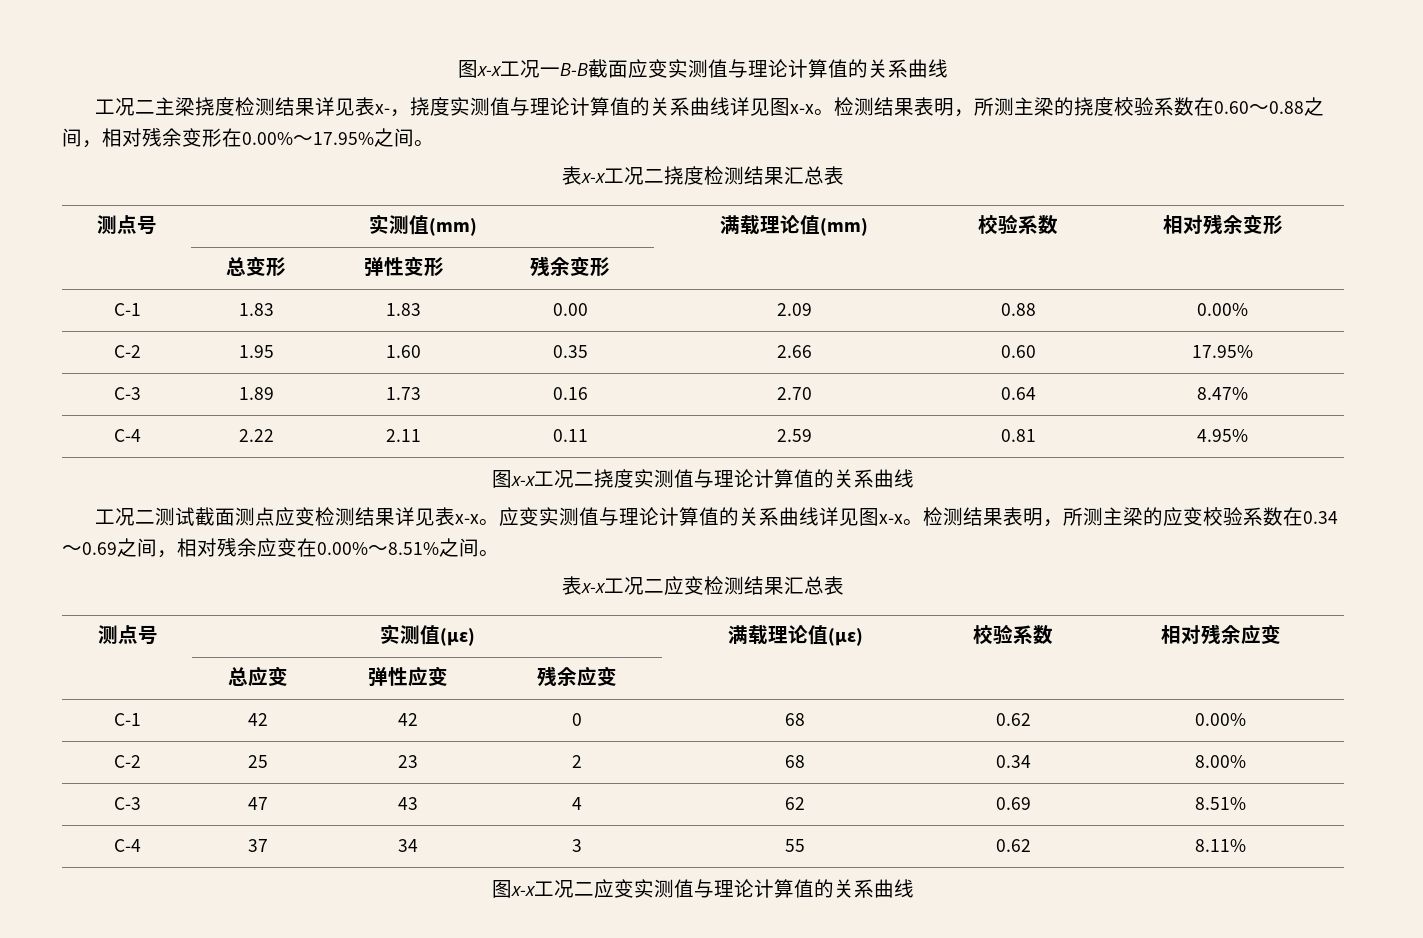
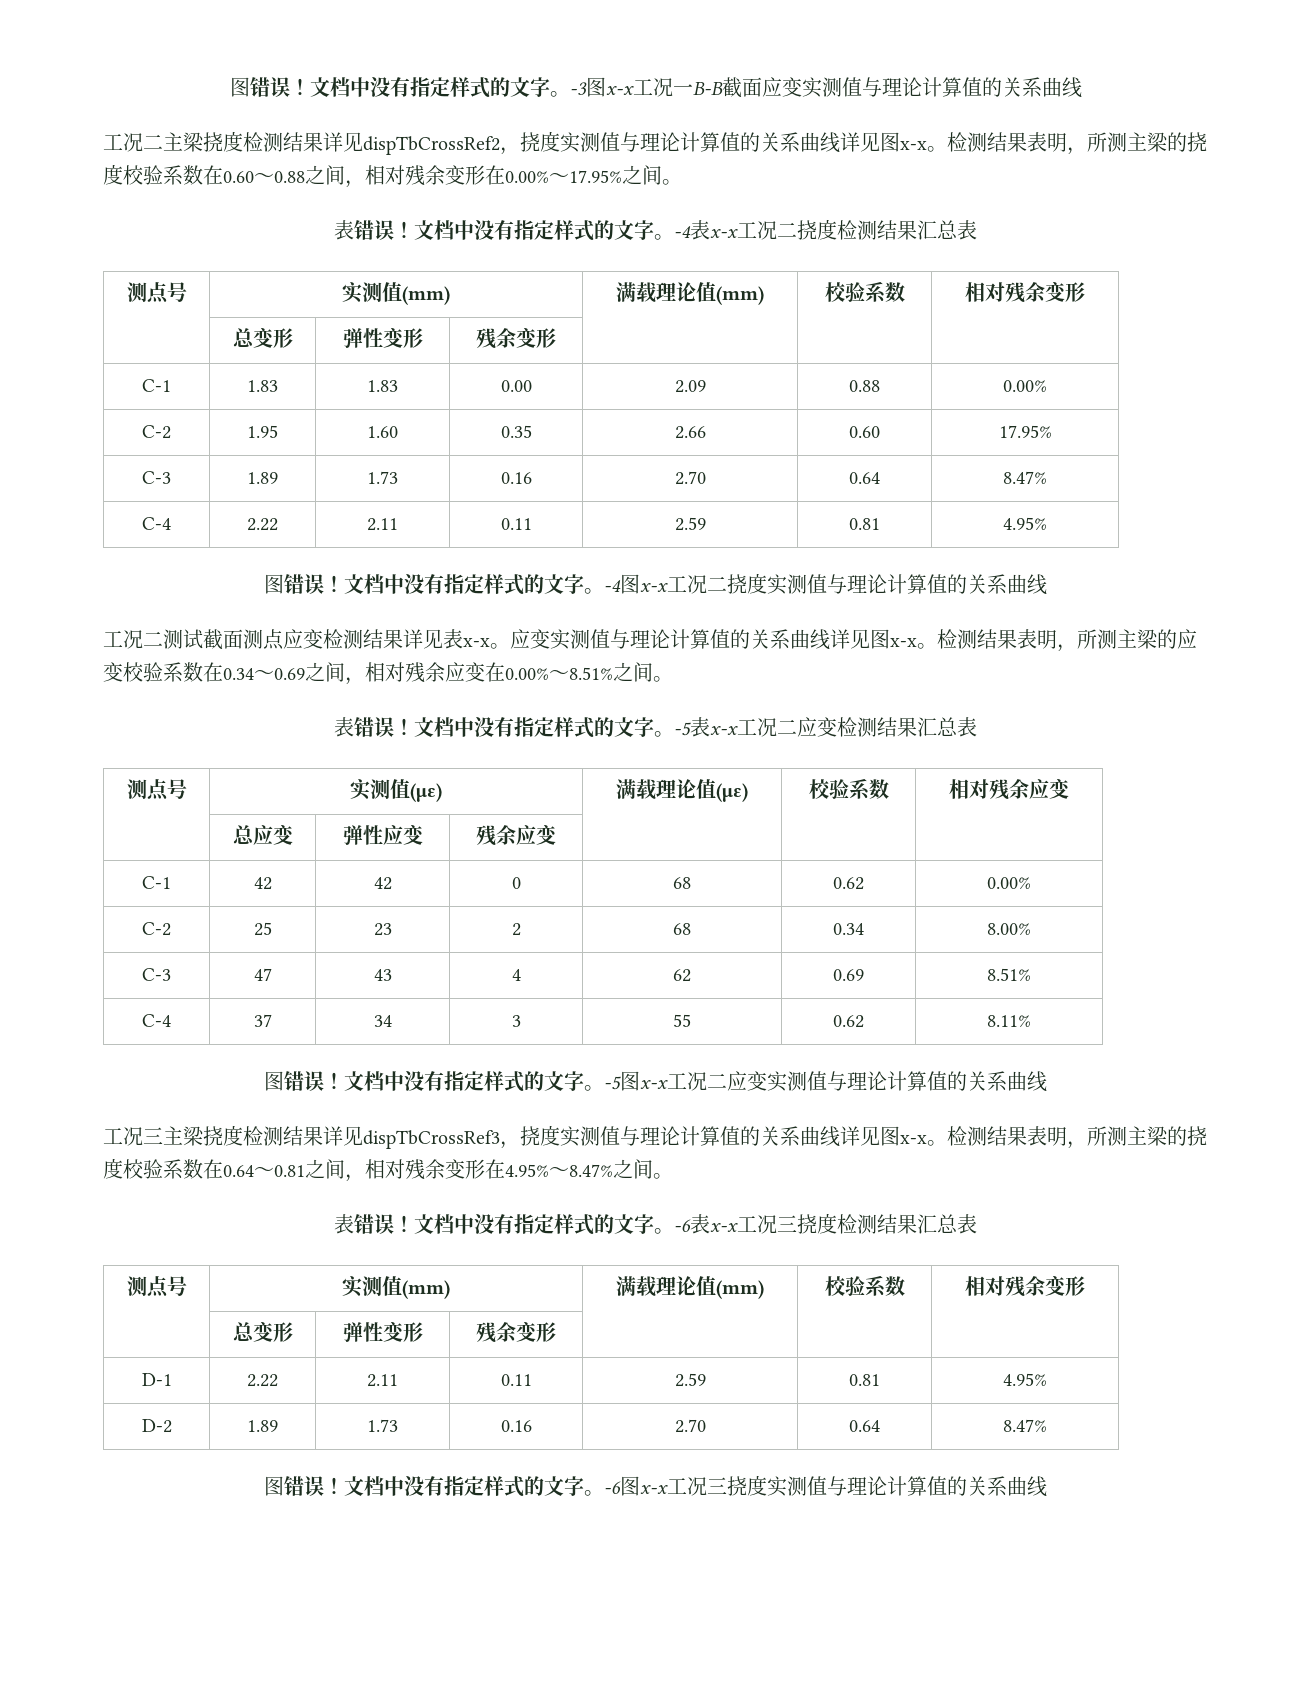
- 图x-x工况一B-B截面应变实测值与理论计算值的关系曲线
+ 图错误！文档中没有指定样式的文字。-3图x-x工况一B-B截面应变实测值与理论计算值的关系曲线
- 工况二主梁挠度检测结果详见表x-，挠度实测值与理论计算值的关系曲线详见图x-x。
+ 工况二主梁挠度检测结果详见dispTbCrossRef2，挠度实测值与理论计算值的关系曲线详见图x-x。
- 表x-x工况二挠度检测结果汇总表
+ 表错误！文档中没有指定样式的文字。-4表x-x工况二挠度检测结果汇总表
- 图x-x工况二挠度实测值与理论计算值的关系曲线
+ 图错误！文档中没有指定样式的文字。-4图x-x工况二挠度实测值与理论计算值的关系曲线
- 表x-x工况二应变检测结果汇总表
+ 表错误！文档中没有指定样式的文字。-5表x-x工况二应变检测结果汇总表
- 图x-x工况二应变实测值与理论计算值的关系曲线
+ 图错误！文档中没有指定样式的文字。-5图x-x工况二应变实测值与理论计算值的关系曲线
+ 工况三主梁挠度检测结果详见dispTbCrossRef3，挠度实测值与理论计算值的关系曲线详见图x-x。检测结果表明，所测主梁的挠度校验系数在0.64～0.81之间，相对残余变形在4.95%～8.47%之间。
+ 表错误！文档中没有指定样式的文字。-6表x-x工况三挠度检测结果汇总表
+ 测点号 | 实测值(mm) | 满载理论值(mm) | 校验系数 | 相对残余变形
+ | 总变形 | 弹性变形 | 残余变形 | | |
+ D-1 | 2.22 | 2.11 | 0.11 | 2.59 | 0.81 | 4.95%
+ D-2 | 1.89 | 1.73 | 0.16 | 2.70 | 0.64 | 8.47%
+ 图错误！文档中没有指定样式的文字。-6图x-x工况三挠度实测值与理论计算值的关系曲线

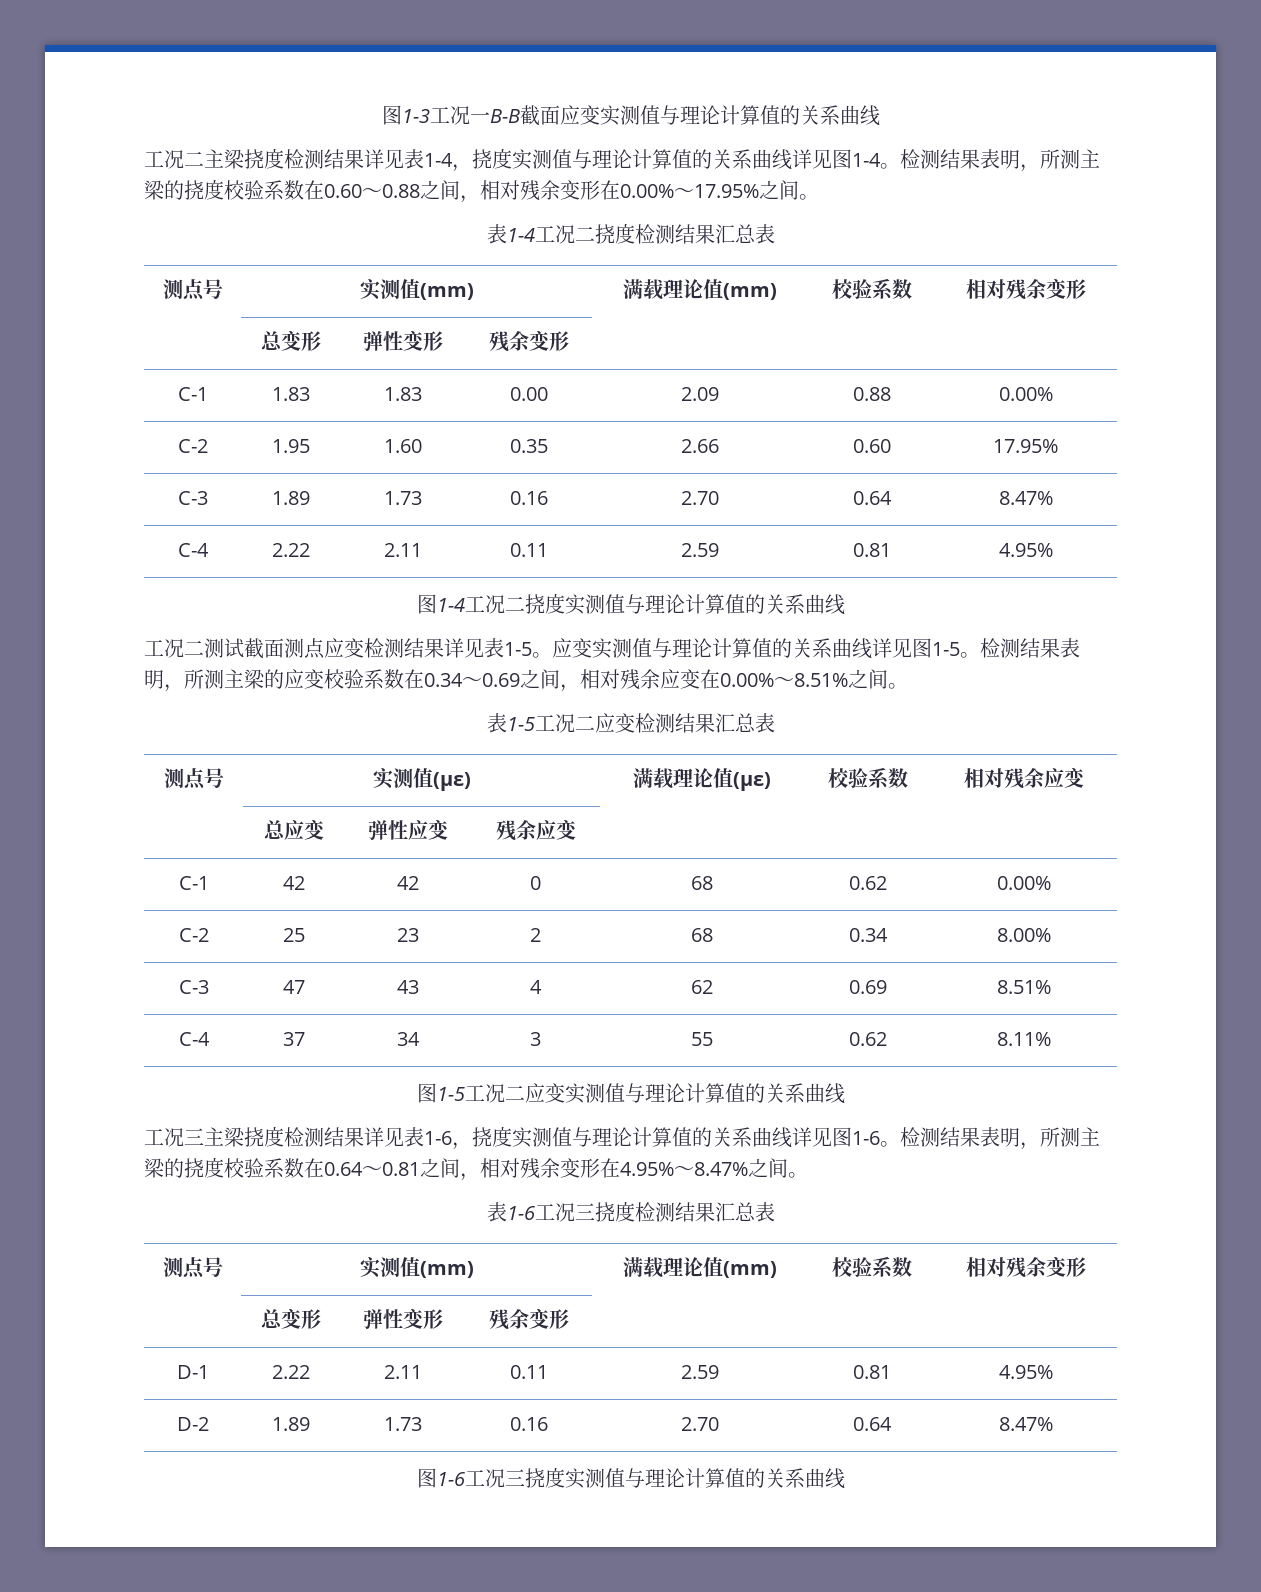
- 图错误！文档中没有指定样式的文字。-3图x-x工况一B-B截面应变实测值与理论计算值的关系曲线
+ 图1-3工况一B-B截面应变实测值与理论计算值的关系曲线
- 工况二主梁挠度检测结果详见dispTbCrossRef2，挠度实测值与理论计算值的关系曲线详见图x-x。
+ 工况二主梁挠度检测结果详见表1-4，挠度实测值与理论计算值的关系曲线详见图1-4。
- 表错误！文档中没有指定样式的文字。-4表x-x工况二挠度检测结果汇总表
+ 表1-4工况二挠度检测结果汇总表
- 图错误！文档中没有指定样式的文字。-4图x-x工况二挠度实测值与理论计算值的关系曲线
+ 图1-4工况二挠度实测值与理论计算值的关系曲线
- 工况二测试截面测点应变检测结果详见表x-x。
+ 工况二测试截面测点应变检测结果详见表1-5。
- 应变实测值与理论计算值的关系曲线详见图x-x。
+ 应变实测值与理论计算值的关系曲线详见图1-5。
- 表错误！文档中没有指定样式的文字。-5表x-x工况二应变检测结果汇总表
+ 表1-5工况二应变检测结果汇总表
- 图错误！文档中没有指定样式的文字。-5图x-x工况二应变实测值与理论计算值的关系曲线
+ 图1-5工况二应变实测值与理论计算值的关系曲线
- 工况三主梁挠度检测结果详见dispTbCrossRef3，挠度实测值与理论计算值的关系曲线详见图x-x。
+ 工况三主梁挠度检测结果详见表1-6，挠度实测值与理论计算值的关系曲线详见图1-6。
- 表错误！文档中没有指定样式的文字。-6表x-x工况三挠度检测结果汇总表
+ 表1-6工况三挠度检测结果汇总表
- 图错误！文档中没有指定样式的文字。-6图x-x工况三挠度实测值与理论计算值的关系曲线
+ 图1-6工况三挠度实测值与理论计算值的关系曲线

